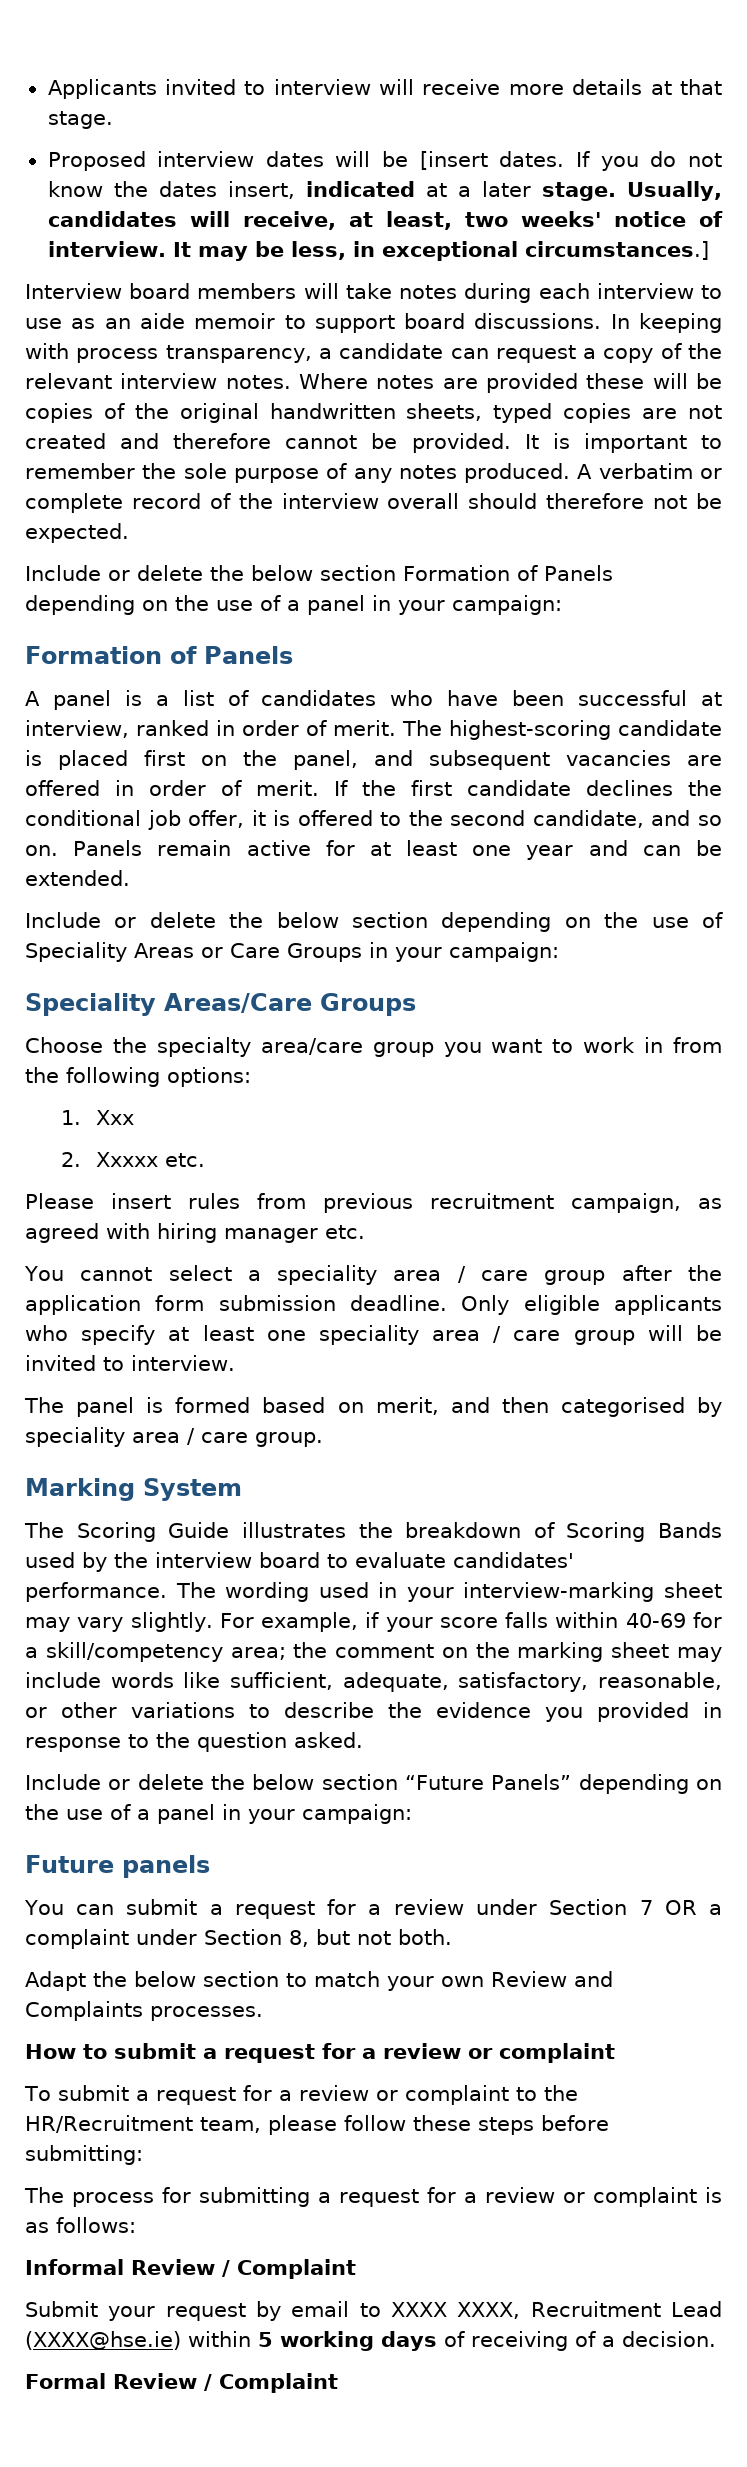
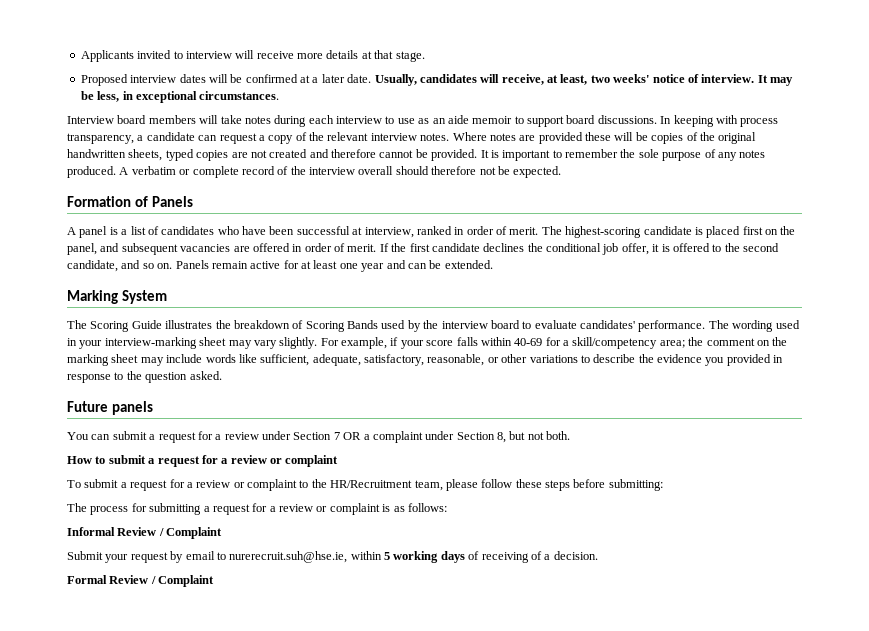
- Proposed interview dates will be [insert dates. If you do not know the dates insert, indicated at a later stage.
+ Proposed interview dates will be confirmed at a later date.
- It may be less, in exceptional circumstances.]
+ It may be less, in exceptional circumstances.
- Include or delete the below section Formation of Panels depending on the use of a panel in your campaign:
- Include or delete the below section depending on the use of Speciality Areas or Care Groups in your campaign:
- Speciality Areas/Care Groups
- Choose the specialty area/care group you want to work in from the following options:
- 1. Xxx
- 2. Xxxxx etc.
- Please insert rules from previous recruitment campaign, as agreed with hiring manager etc.
- You cannot select a speciality area / care group after the application form submission deadline. Only eligible applicants who specify at least one speciality area / care group will be invited to interview.
- The panel is formed based on merit, and then categorised by speciality area / care group.
- Include or delete the below section “Future Panels” depending on the use of a panel in your campaign:
- Adapt the below section to match your own Review and Complaints processes.
- Submit your request by email to XXXX XXXX, Recruitment Lead (XXXX@hse.ie) within 5 working days of receiving of a decision.
+ Submit your request by email to nurerecruit.suh@hse.ie, within 5 working days of receiving of a decision.

